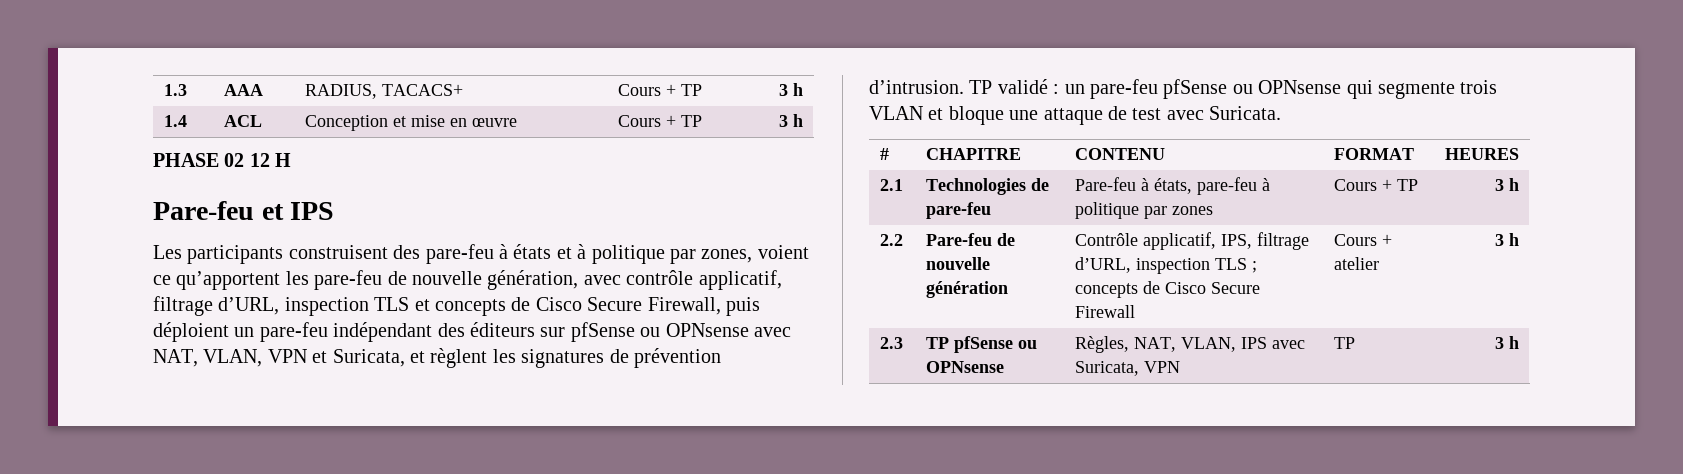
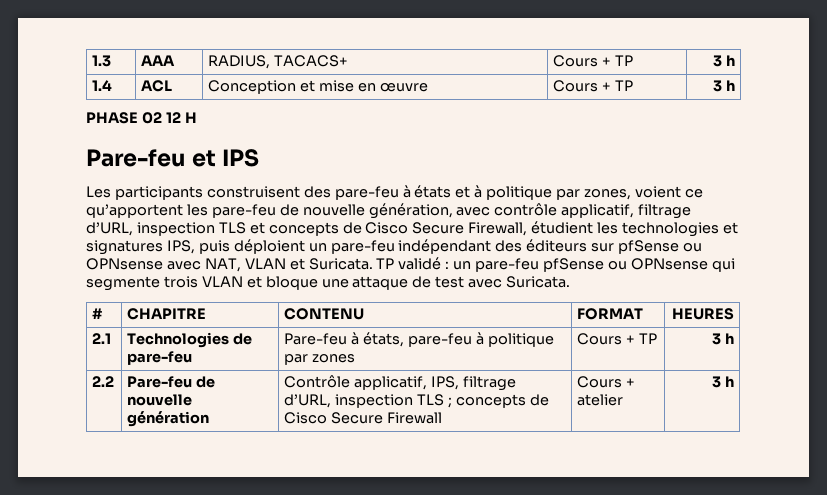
- Les participants construisent des pare-feu à états et à politique par zones, voient ce qu’apportent les pare-feu de nouvelle génération, avec contrôle applicatif, filtrage d’URL, inspection TLS et concepts de Cisco Secure Firewall, puis déploient un pare-feu indépendant des éditeurs sur pfSense ou OPNsense avec NAT, VLAN, VPN et Suricata, et règlent les signatures de prévention d’intrusion.
+ Les participants construisent des pare-feu à états et à politique par zones, voient ce qu’apportent les pare-feu de nouvelle génération, avec contrôle applicatif, filtrage d’URL, inspection TLS et concepts de Cisco Secure Firewall, étudient les technologies et signatures IPS, puis déploient un pare-feu indépendant des éditeurs sur pfSense ou OPNsense avec NAT, VLAN et Suricata.
- 2.3 | TP pfSense ou OPNsense | Règles, NAT, VLAN, IPS avec Suricata, VPN | TP | 3 h

